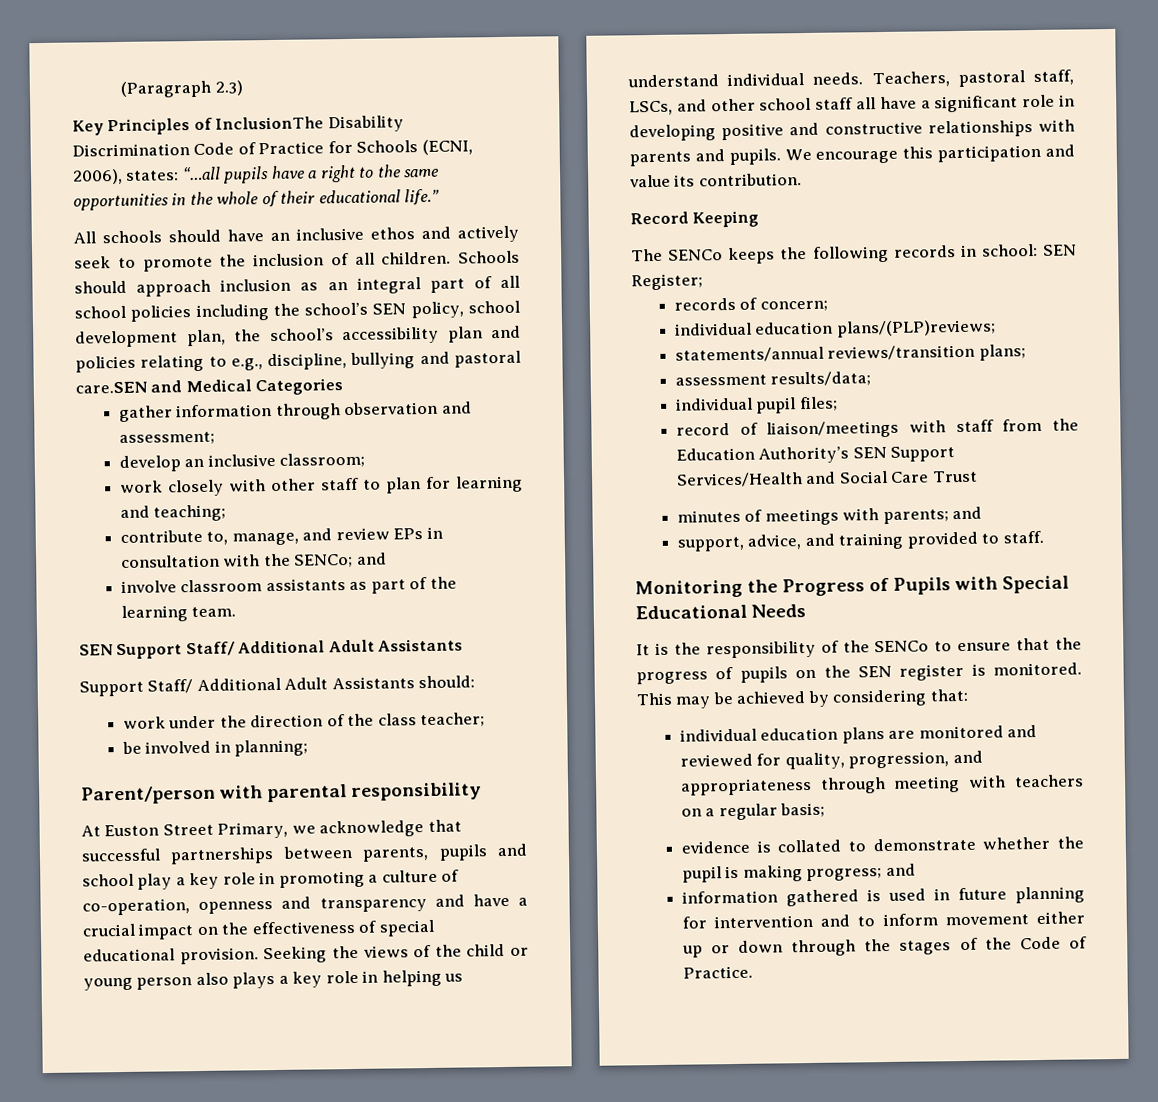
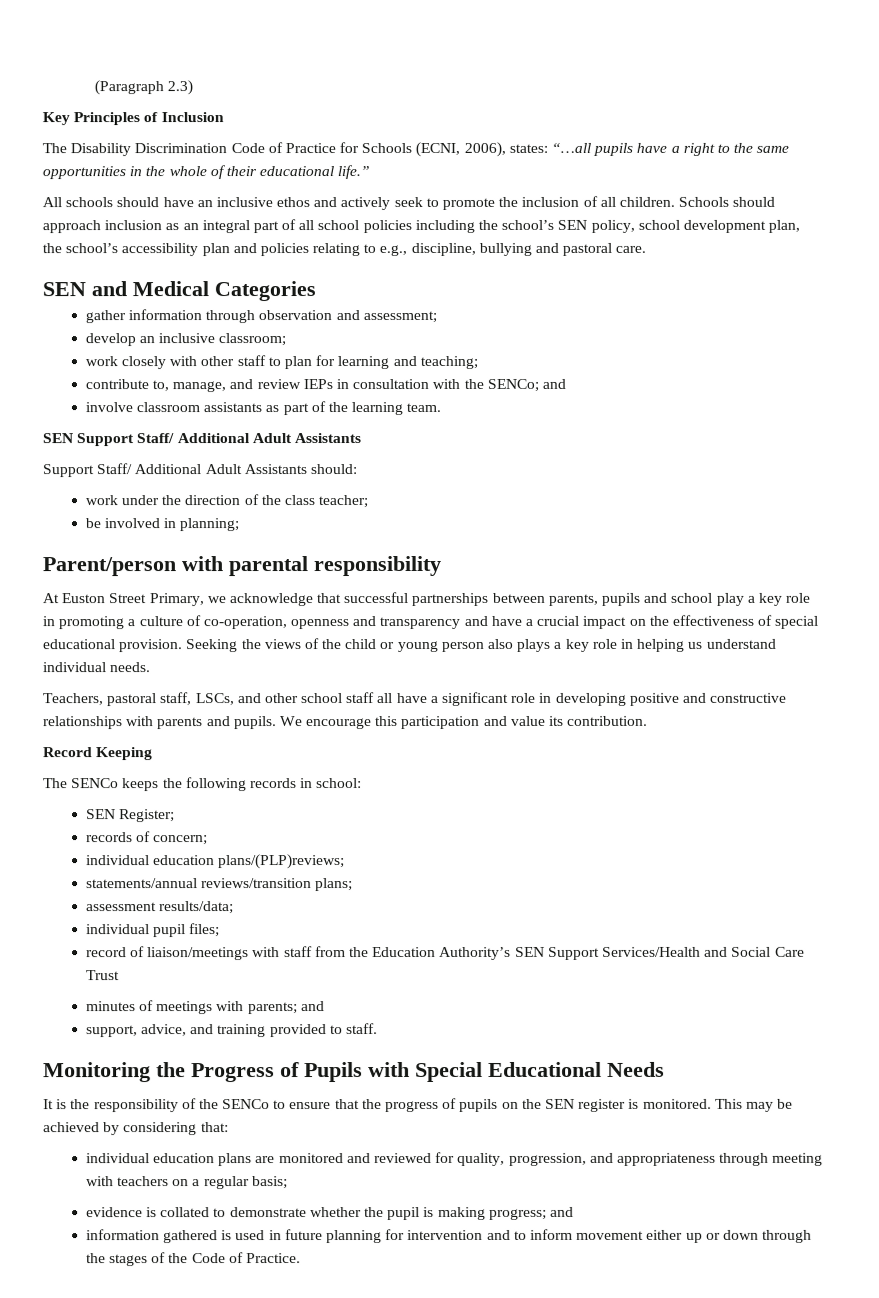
- Key Principles of InclusionThe Disability Discrimination Code of Practice for Schools (ECNI, 2006), states: “…all pupils have a right to the same opportunities in the whole of their educational life.”
+ Key Principles of Inclusion
+ The Disability Discrimination Code of Practice for Schools (ECNI, 2006), states: “…all pupils have a right to the same opportunities in the whole of their educational life.”
- Schools should approach inclusion as an integral part of all school policies including the school’s SEN policy, school development plan, the school’s accessibility plan and policies relating to e.g., discipline, bullying and pastoral care.SEN and Medical Categories
+ Schools should approach inclusion as an integral part of all school policies including the school’s SEN policy, school development plan, the school’s accessibility plan and policies relating to e.g., discipline, bullying and pastoral care.
+ SEN and Medical Categories
- contribute to, manage, and review EPs in consultation with the SENCo; and
+ contribute to, manage, and review IEPs in consultation with the SENCo; and
- Seeking the views of the child or young person also plays a key role in helping us understand individual needs. Teachers, pastoral staff, LSCs, and other school staff all have a significant role in developing positive and constructive relationships with parents and pupils.
+ Seeking the views of the child or young person also plays a key role in helping us understand individual needs.
+ Teachers, pastoral staff, LSCs, and other school staff all have a significant role in developing positive and constructive relationships with parents and pupils.
- The SENCo keeps the following records in school: SEN Register;
+ The SENCo keeps the following records in school:
+ SEN Register;

